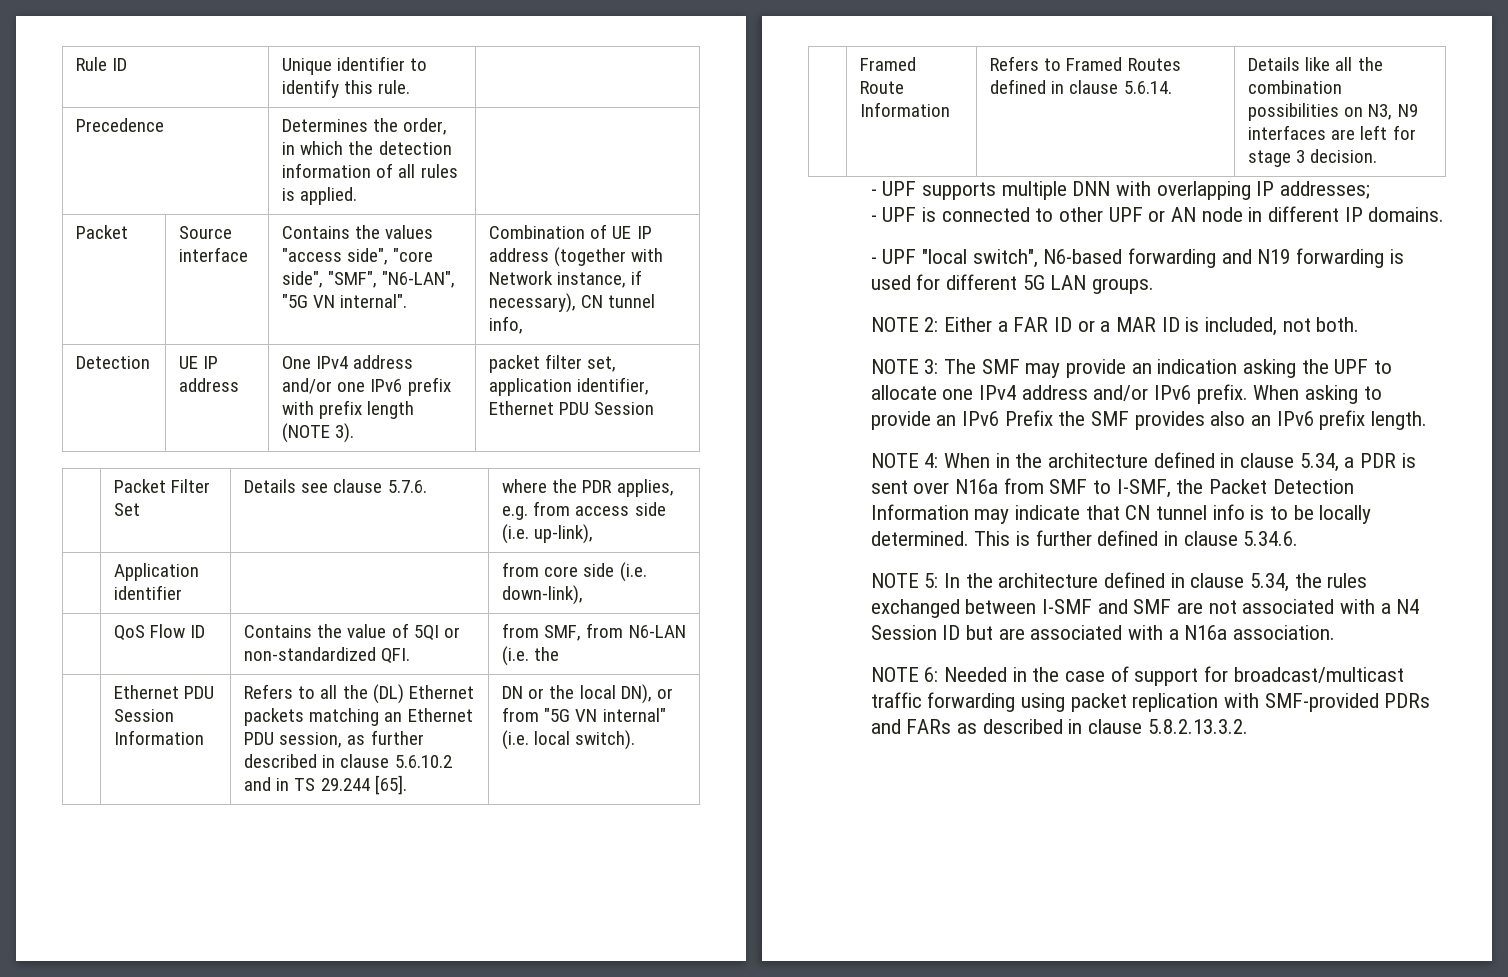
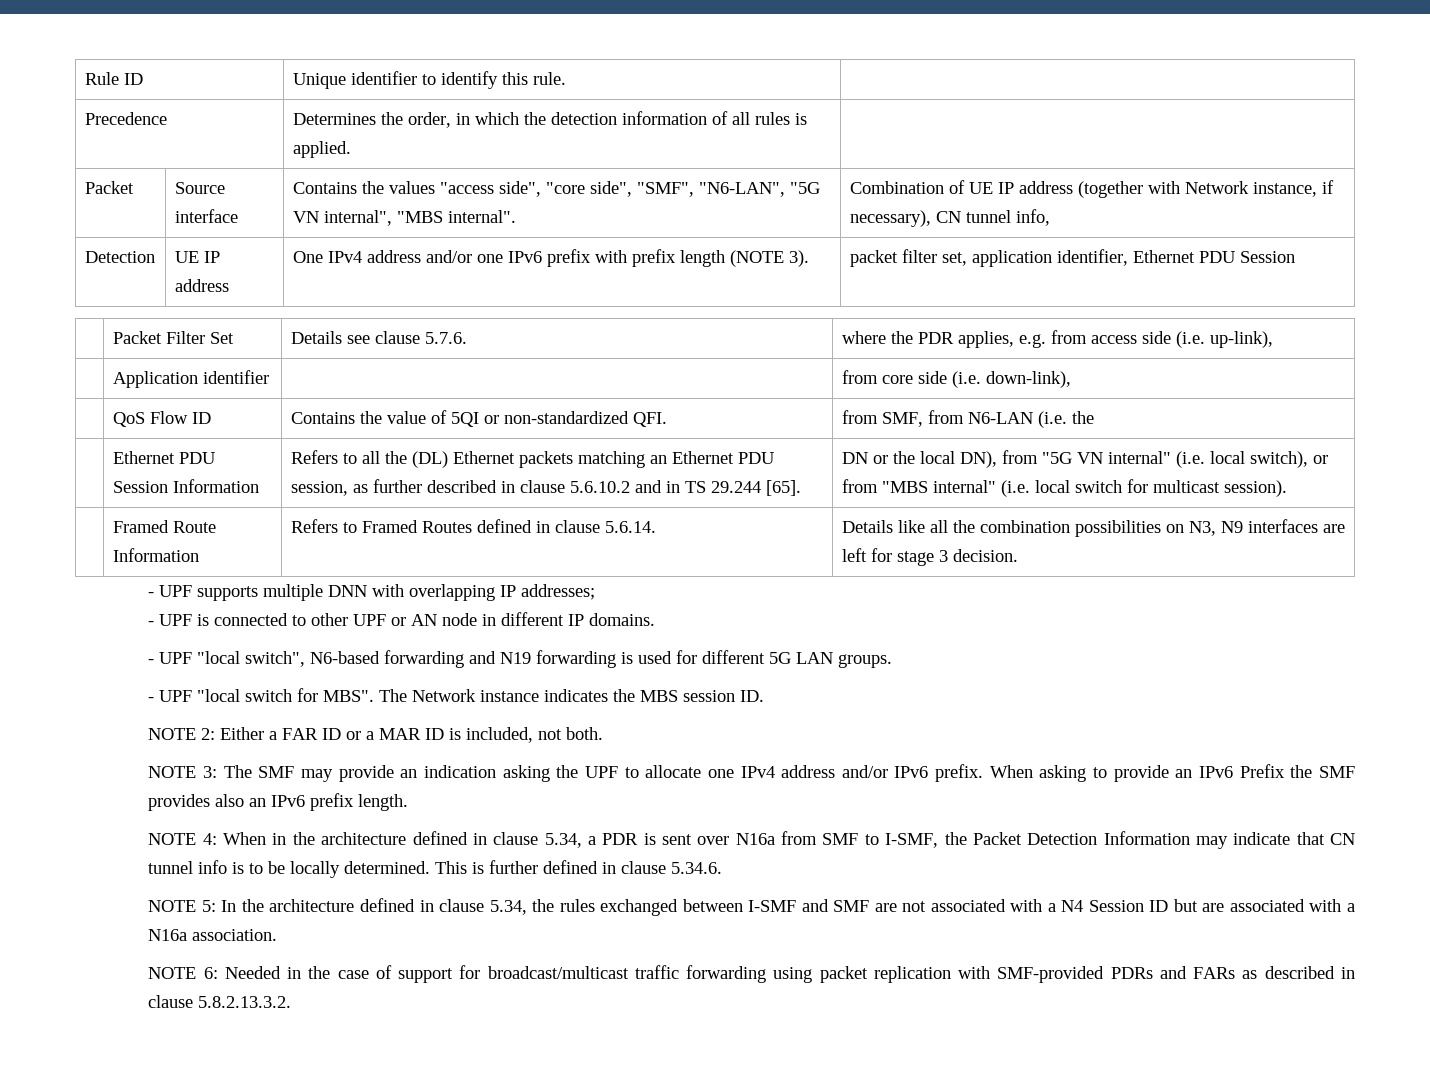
- Packet | Source interface | Contains the values "access side", "core side", "SMF", "N6-LAN", "5G VN internal". | Combination of UE IP address (together with Network instance, if necessary), CN tunnel info,
+ Packet | Source interface | Contains the values "access side", "core side", "SMF", "N6-LAN", "5G VN internal", "MBS internal". | Combination of UE IP address (together with Network instance, if necessary), CN tunnel info,
- DN or the local DN), or from "5G VN internal" (i.e. local switch).
+ DN or the local DN), from "5G VN internal" (i.e. local switch), or from "MBS internal" (i.e. local switch for multicast session).
+ - UPF "local switch for MBS". The Network instance indicates the MBS session ID.

